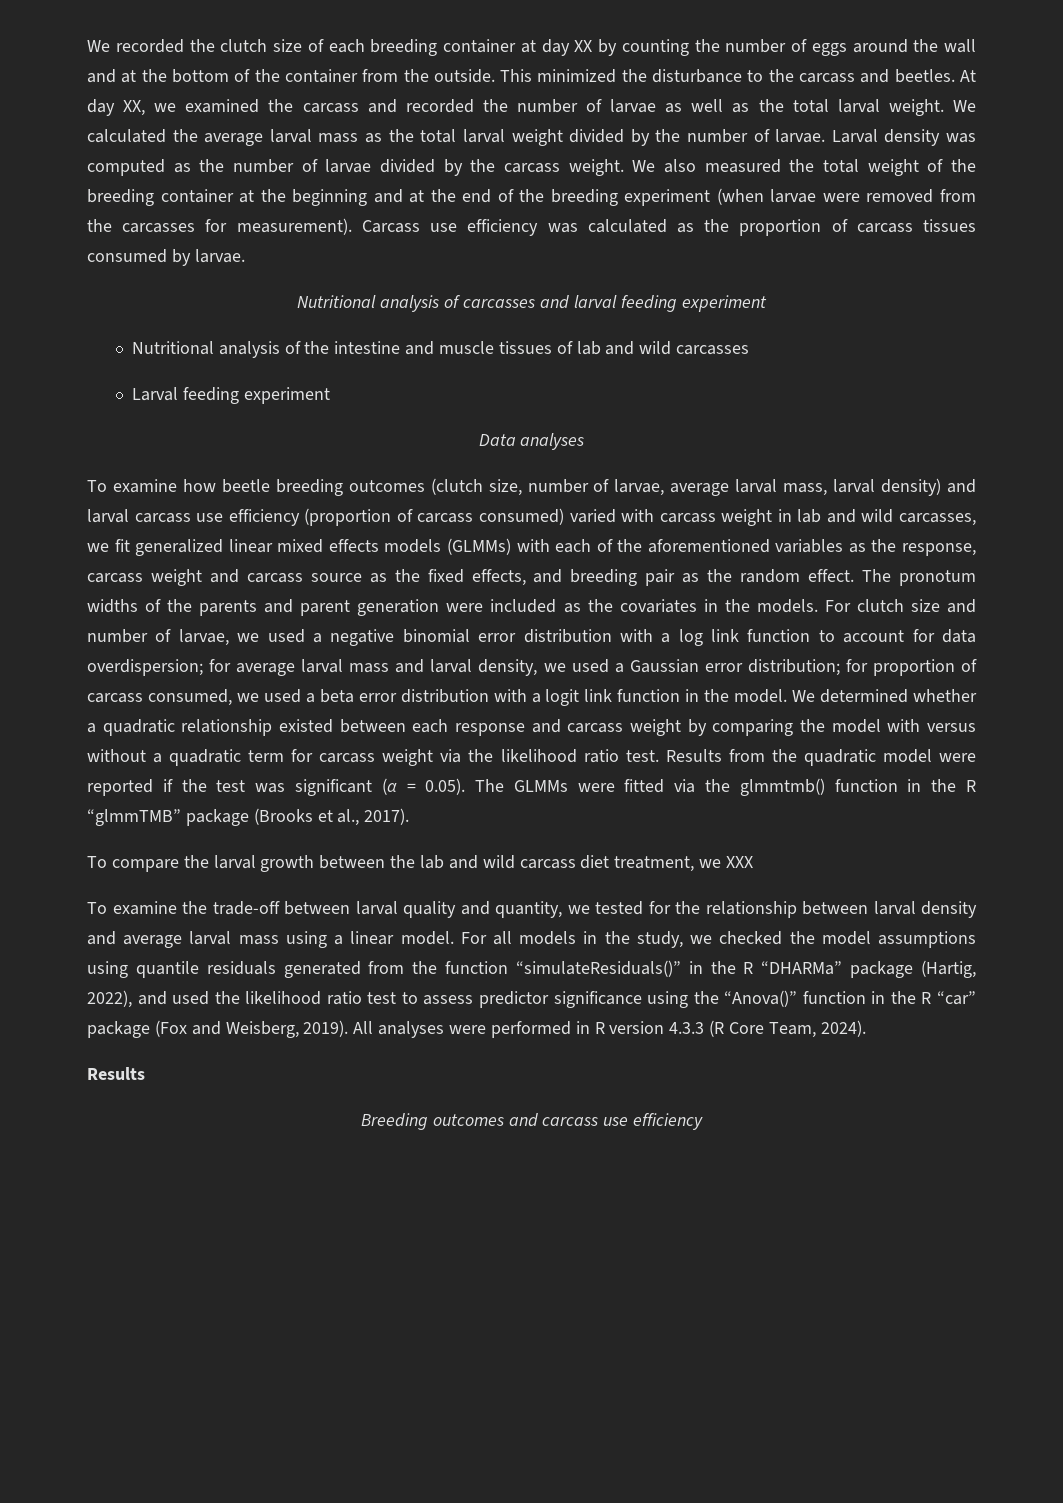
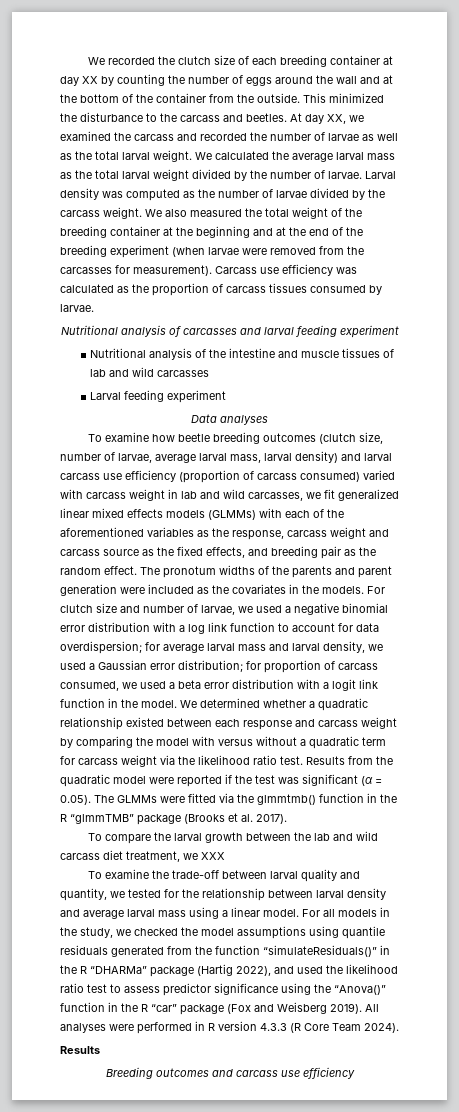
- Results from the quadratic model were reported if the test was significant (α = 0.05). The GLMMs were fitted via the glmmtmb() function in the R “glmmTMB” package (Brooks et al., 2017).
+ Results from the quadratic model were reported if the test was significant (α = 0.05). The GLMMs were fitted via the glmmtmb() function in the R “glmmTMB” package (Brooks et al. 2017).
- For all models in the study, we checked the model assumptions using quantile residuals generated from the function “simulateResiduals()” in the R “DHARMa” package (Hartig, 2022), and used the likelihood ratio test to assess predictor significance using the “Anova()” function in the R “car” package (Fox and Weisberg, 2019).
+ For all models in the study, we checked the model assumptions using quantile residuals generated from the function “simulateResiduals()” in the R “DHARMa” package (Hartig 2022), and used the likelihood ratio test to assess predictor significance using the “Anova()” function in the R “car” package (Fox and Weisberg 2019).
- All analyses were performed in R version 4.3.3 (R Core Team, 2024).
+ All analyses were performed in R version 4.3.3 (R Core Team 2024).

